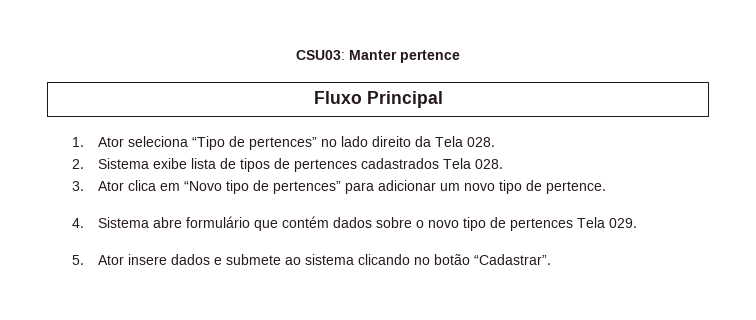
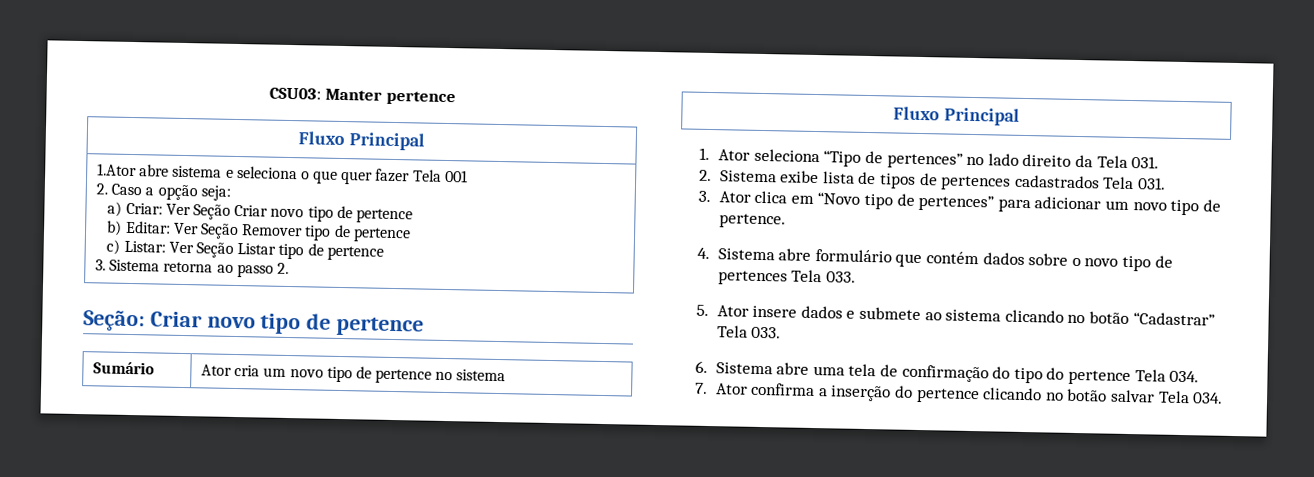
+ 1.Ator abre sistema e seleciona o que quer fazer Tela 001
+ 2. Caso a opção seja:
+ a) Criar: Ver Seção Criar novo tipo de pertence
+ b) Editar: Ver Seção Remover tipo de pertence
+ c) Listar: Ver Seção Listar tipo de pertence
+ 3. Sistema retorna ao passo 2.
+ Seção: Criar novo tipo de pertence
+ Sumário | Ator cria um novo tipo de pertence no sistema
+ Fluxo Principal
- 1. Ator seleciona “Tipo de pertences” no lado direito da Tela 028.
+ 1. Ator seleciona “Tipo de pertences” no lado direito da Tela 031.
- 2. Sistema exibe lista de tipos de pertences cadastrados Tela 028.
+ 2. Sistema exibe lista de tipos de pertences cadastrados Tela 031.
- 4. Sistema abre formulário que contém dados sobre o novo tipo de pertences Tela 029.
+ 4. Sistema abre formulário que contém dados sobre o novo tipo de pertences Tela 033.
- 5. Ator insere dados e submete ao sistema clicando no botão “Cadastrar”.
+ 5. Ator insere dados e submete ao sistema clicando no botão “Cadastrar” Tela 033.
+ 6. Sistema abre uma tela de confirmação do tipo do pertence Tela 034.
+ 7. Ator confirma a inserção do pertence clicando no botão salvar Tela 034.

